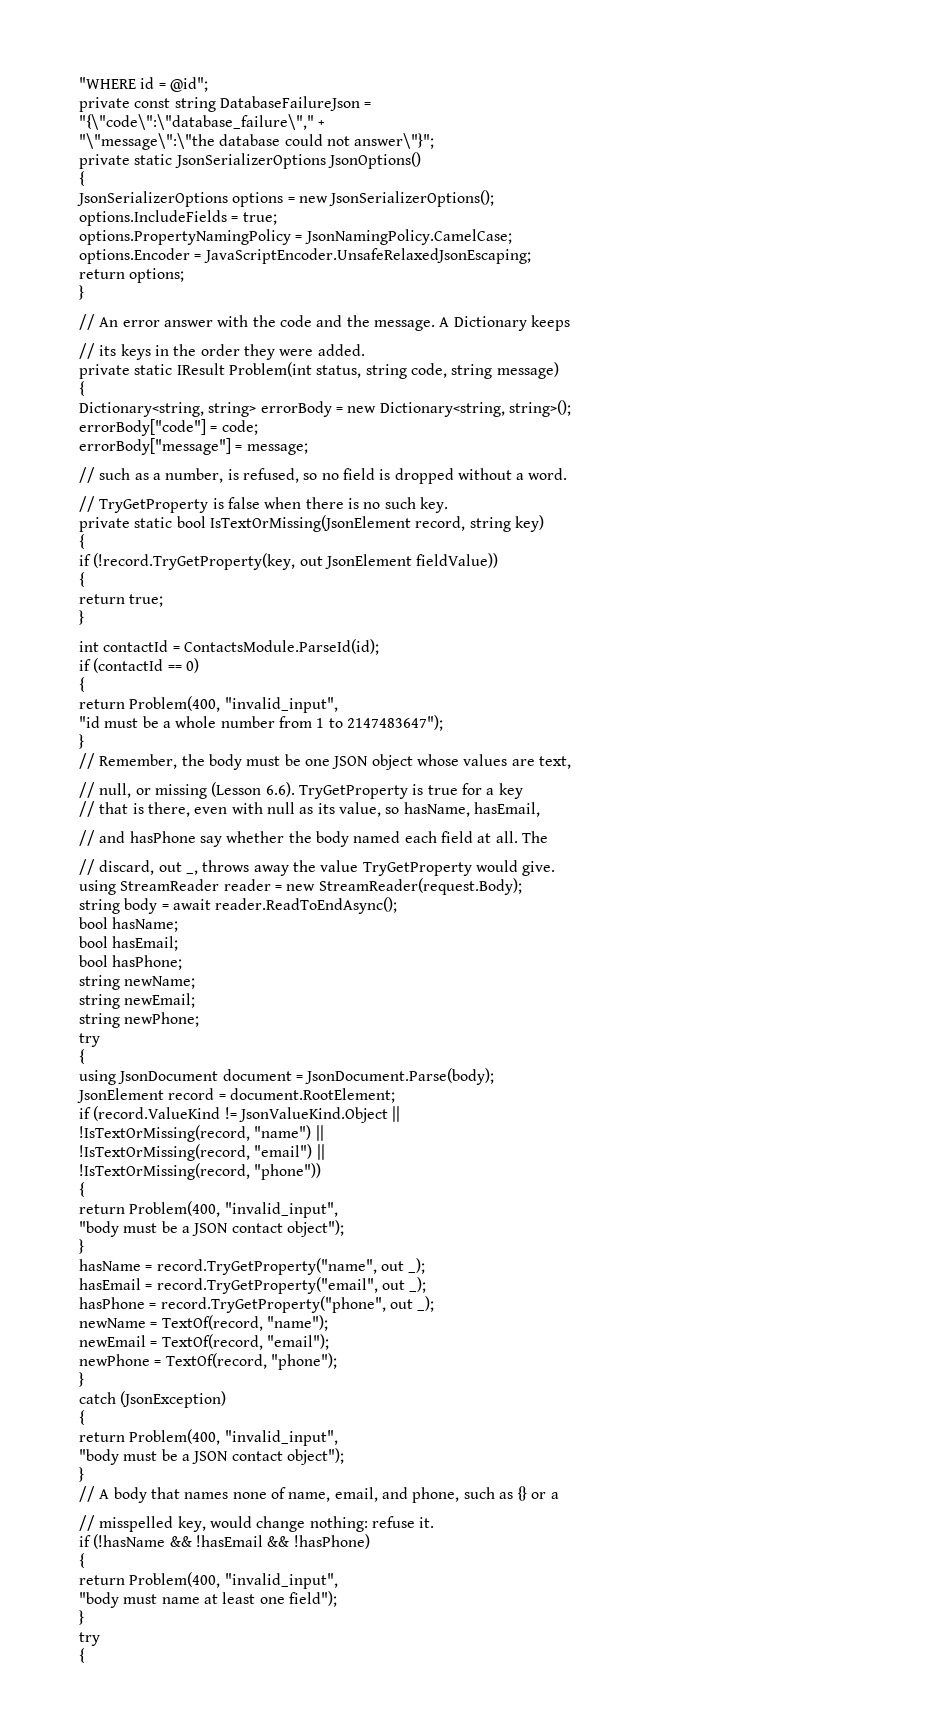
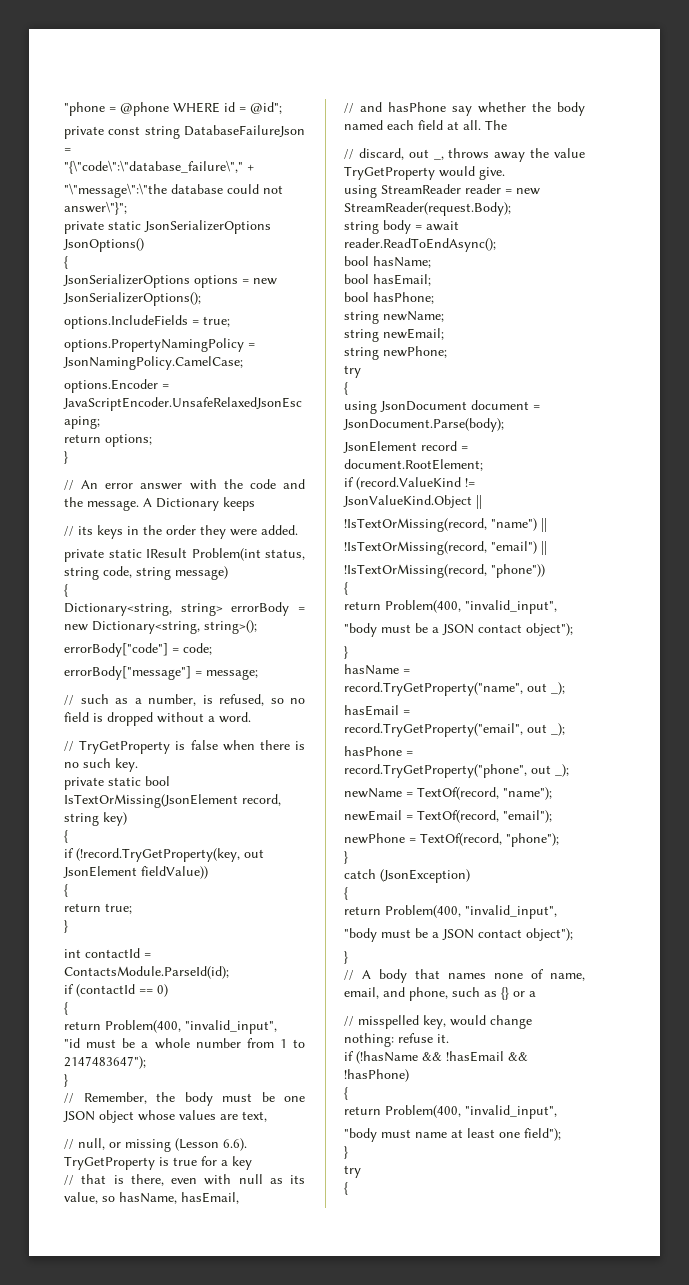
- "WHERE id = @id";
+ "phone = @phone WHERE id = @id";

